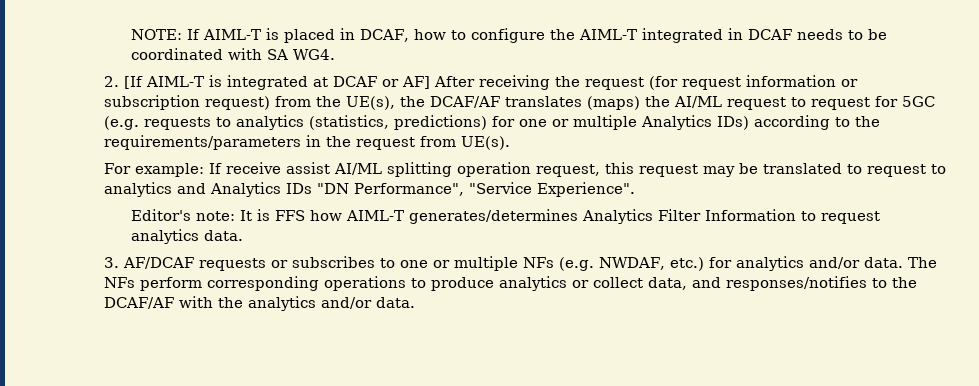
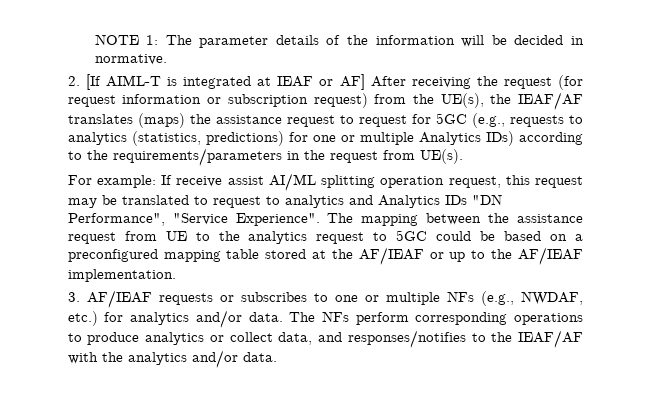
- NOTE: If AIML-T is placed in DCAF, how to configure the AIML-T integrated in DCAF needs to be coordinated with SA WG4.
+ NOTE 1: The parameter details of the information will be decided in normative.
- 2. [If AIML-T is integrated at DCAF or AF] After receiving the request (for request information or subscription request) from the UE(s), the DCAF/AF translates (maps) the AI/ML request to request for 5GC (e.g. requests to analytics (statistics, predictions) for one or multiple Analytics IDs) according to the requirements/parameters in the request from UE(s).
+ 2. [If AIML-T is integrated at IEAF or AF] After receiving the request (for request information or subscription request) from the UE(s), the IEAF/AF translates (maps) the assistance request to request for 5GC (e.g., requests to analytics (statistics, predictions) for one or multiple Analytics IDs) according to the requirements/parameters in the request from UE(s).
- For example: If receive assist AI/ML splitting operation request, this request may be translated to request to analytics and Analytics IDs "DN Performance", "Service Experience".
- Editor's note: It is FFS how AIML-T generates/determines Analytics Filter Information to request analytics data.
+ For example: If receive assist AI/ML splitting operation request, this request may be translated to request to analytics and Analytics IDs "DN Performance", "Service Experience". The mapping between the assistance request from UE to the analytics request to 5GC could be based on a preconfigured mapping table stored at the AF/IEAF or up to the AF/IEAF implementation.
- 3. AF/DCAF requests or subscribes to one or multiple NFs (e.g. NWDAF, etc.) for analytics and/or data.
+ 3. AF/IEAF requests or subscribes to one or multiple NFs (e.g., NWDAF, etc.) for analytics and/or data.
- The NFs perform corresponding operations to produce analytics or collect data, and responses/notifies to the DCAF/AF with the analytics and/or data.
+ The NFs perform corresponding operations to produce analytics or collect data, and responses/notifies to the IEAF/AF with the analytics and/or data.

